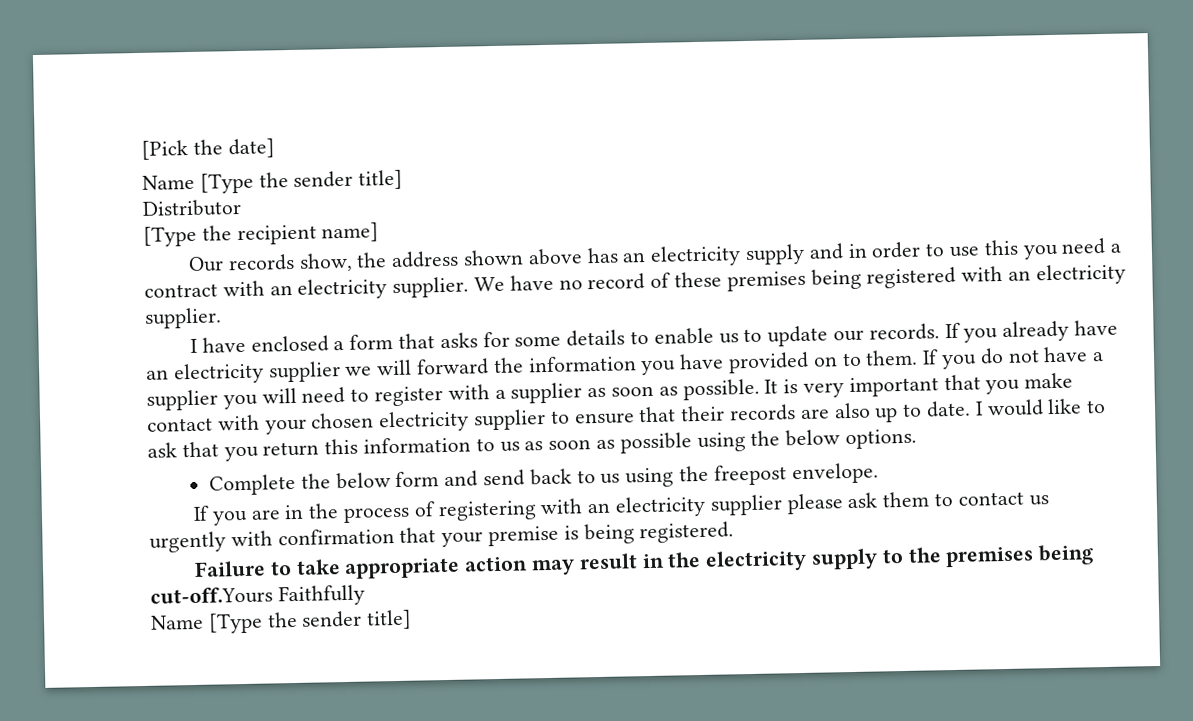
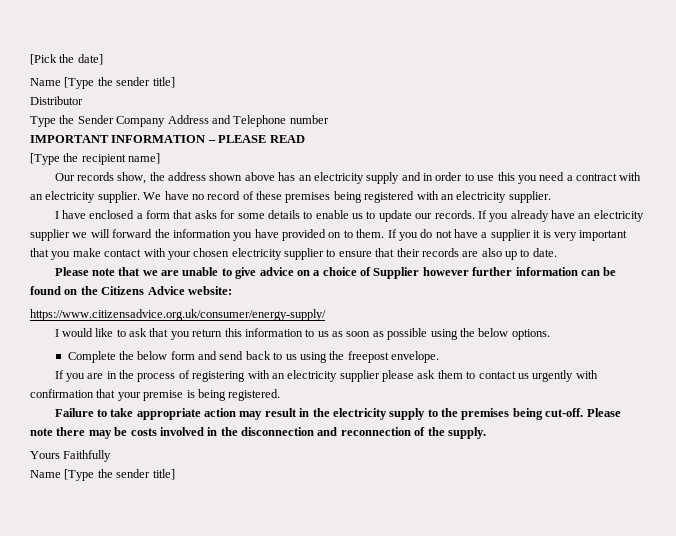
+ Type the Sender Company Address and Telephone number
+ IMPORTANT INFORMATION – PLEASE READ
- If you do not have a supplier you will need to register with a supplier as soon as possible. It is very important that you make contact with your chosen electricity supplier to ensure that their records are also up to date. I would like to ask that you return this information to us as soon as possible using the below options.
+ If you do not have a supplier it is very important that you make contact with your chosen electricity supplier to ensure that their records are also up to date.
+ Please note that we are unable to give advice on a choice of Supplier however further information can be found on the Citizens Advice website:
+ https://www.citizensadvice.org.uk/consumer/energy-supply/
+ I would like to ask that you return this information to us as soon as possible using the below options.
- Failure to take appropriate action may result in the electricity supply to the premises being cut-off.Yours Faithfully
+ Failure to take appropriate action may result in the electricity supply to the premises being cut-off. Please note there may be costs involved in the disconnection and reconnection of the supply.
+ Yours Faithfully

